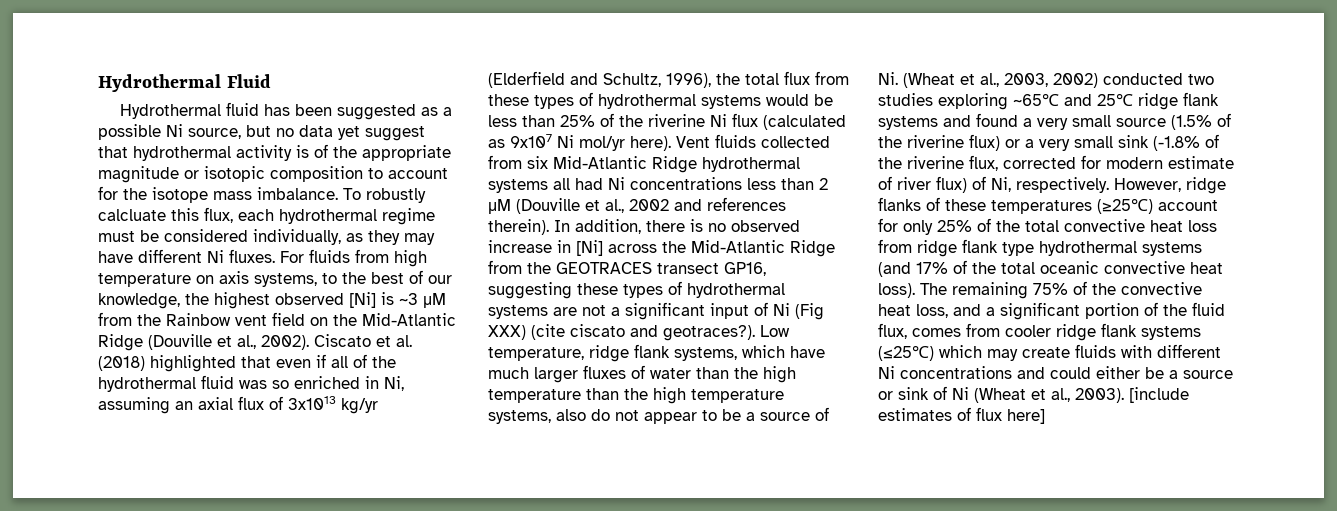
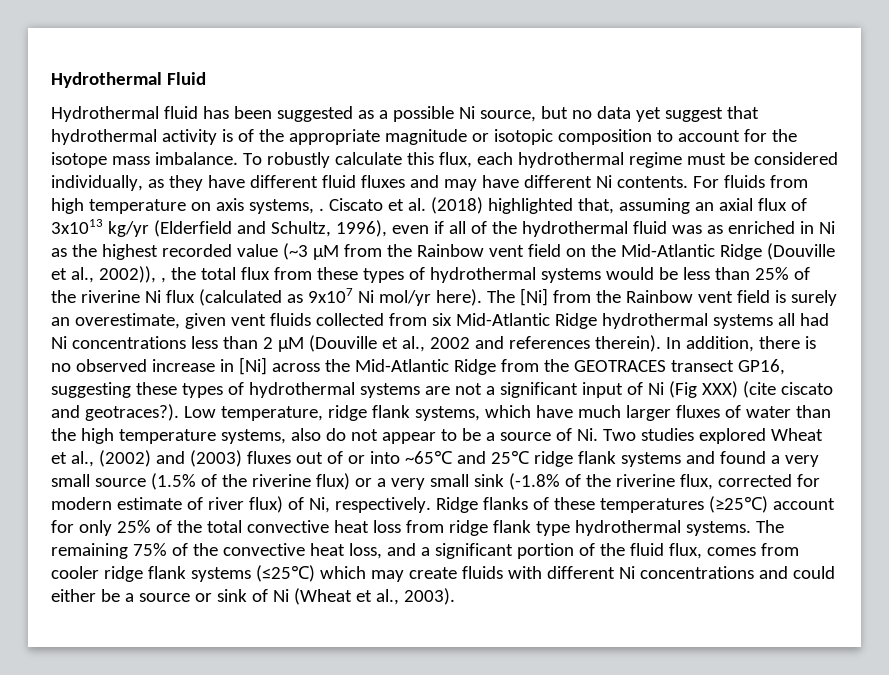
- To robustly calcluate this flux, each hydrothermal regime must be considered individually, as they may have different Ni fluxes.
+ To robustly calculate this flux, each hydrothermal regime must be considered individually, as they have different fluid fluxes and may have different Ni contents.
- For fluids from high temperature on axis systems, to the best of our knowledge, the highest observed [Ni] is ~3 μM from the Rainbow vent field on the Mid-Atlantic Ridge (Douville et al., 2002). Ciscato et al. (2018) highlighted that even if all of the hydrothermal fluid was so enriched in Ni, assuming an axial flux of 3x1013 kg/yr (Elderfield and Schultz, 1996), the total flux from these types of hydrothermal systems would be less than 25% of the riverine Ni flux (calculated as 9x107 Ni mol/yr here).
+ For fluids from high temperature on axis systems, . Ciscato et al. (2018) highlighted that, assuming an axial flux of 3x1013 kg/yr (Elderfield and Schultz, 1996), even if all of the hydrothermal fluid was as enriched in Ni as the highest recorded value (~3 μM from the Rainbow vent field on the Mid-Atlantic Ridge (Douville et al., 2002)), , the total flux from these types of hydrothermal systems would be less than 25% of the riverine Ni flux (calculated as 9x107 Ni mol/yr here).
- Vent fluids collected from six Mid-Atlantic Ridge hydrothermal systems all had Ni concentrations less than 2 μM (Douville et al., 2002 and references therein).
+ The [Ni] from the Rainbow vent field is surely an overestimate, given vent fluids collected from six Mid-Atlantic Ridge hydrothermal systems all had Ni concentrations less than 2 μM (Douville et al., 2002 and references therein).
- Low temperature, ridge flank systems, which have much larger fluxes of water than the high temperature than the high temperature systems, also do not appear to be a source of Ni. (Wheat et al., 2003, 2002) conducted two studies exploring ~65℃ and 25℃ ridge flank systems and found a very small source (1.5% of the riverine flux) or a very small sink (-1.8% of the riverine flux, corrected for modern estimate of river flux) of Ni, respectively.
+ Low temperature, ridge flank systems, which have much larger fluxes of water than the high temperature systems, also do not appear to be a source of Ni. Two studies explored Wheat et al., (2002) and (2003) fluxes out of or into ~65℃ and 25℃ ridge flank systems and found a very small source (1.5% of the riverine flux) or a very small sink (-1.8% of the riverine flux, corrected for modern estimate of river flux) of Ni, respectively.
- However, ridge flanks of these temperatures (≥25℃) account for only 25% of the total convective heat loss from ridge flank type hydrothermal systems (and 17% of the total oceanic convective heat loss).
+ Ridge flanks of these temperatures (≥25℃) account for only 25% of the total convective heat loss from ridge flank type hydrothermal systems.
- [include estimates of flux here]

